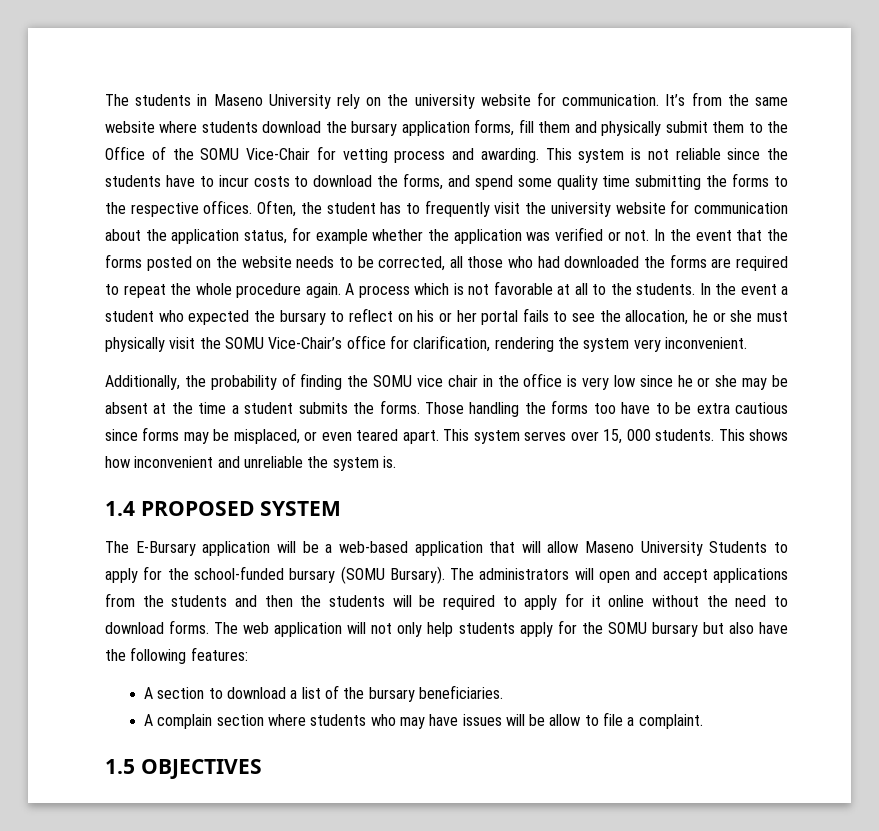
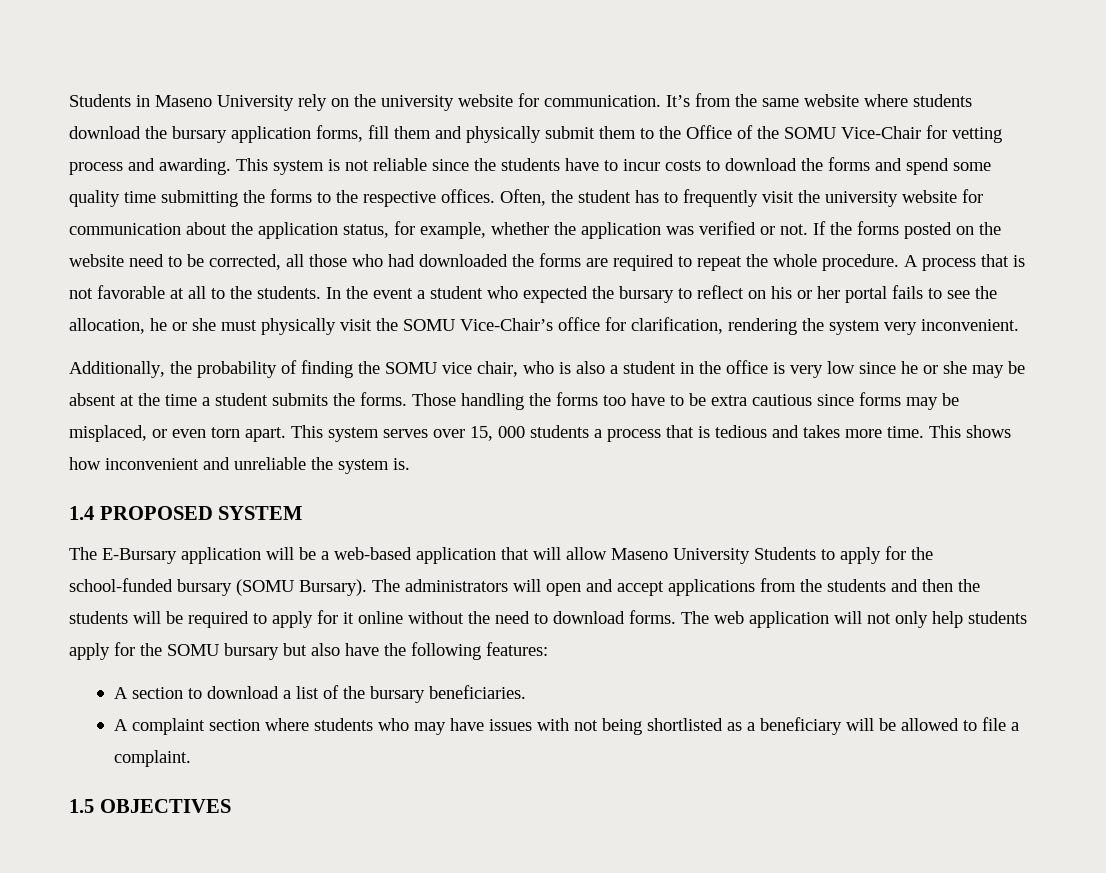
- The students in Maseno University rely on the university website for communication.
+ Students in Maseno University rely on the university website for communication.
- This system is not reliable since the students have to incur costs to download the forms, and spend some quality time submitting the forms to the respective offices.
+ This system is not reliable since the students have to incur costs to download the forms and spend some quality time submitting the forms to the respective offices.
- Often, the student has to frequently visit the university website for communication about the application status, for example whether the application was verified or not.
+ Often, the student has to frequently visit the university website for communication about the application status, for example, whether the application was verified or not.
- In the event that the forms posted on the website needs to be corrected, all those who had downloaded the forms are required to repeat the whole procedure again.
+ If the forms posted on the website need to be corrected, all those who had downloaded the forms are required to repeat the whole procedure.
- A process which is not favorable at all to the students.
+ A process that is not favorable at all to the students.
- Additionally, the probability of finding the SOMU vice chair in the office is very low since he or she may be absent at the time a student submits the forms.
+ Additionally, the probability of finding the SOMU vice chair, who is also a student in the office is very low since he or she may be absent at the time a student submits the forms.
- Those handling the forms too have to be extra cautious since forms may be misplaced, or even teared apart.
+ Those handling the forms too have to be extra cautious since forms may be misplaced, or even torn apart.
- This system serves over 15, 000 students.
+ This system serves over 15, 000 students a process that is tedious and takes more time.
- A complain section where students who may have issues will be allow to file a complaint.
+ A complaint section where students who may have issues with not being shortlisted as a beneficiary will be allowed to file a complaint.

